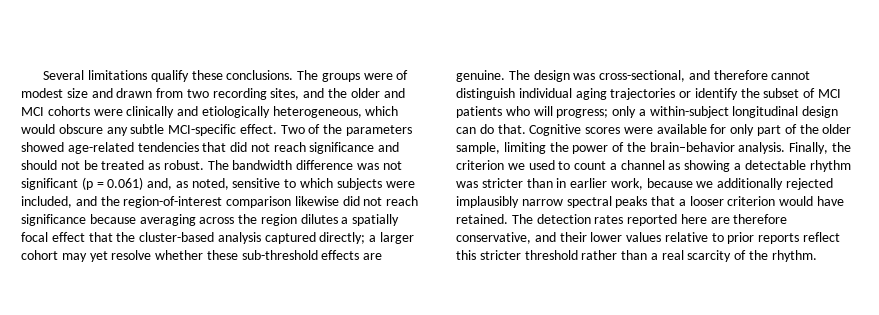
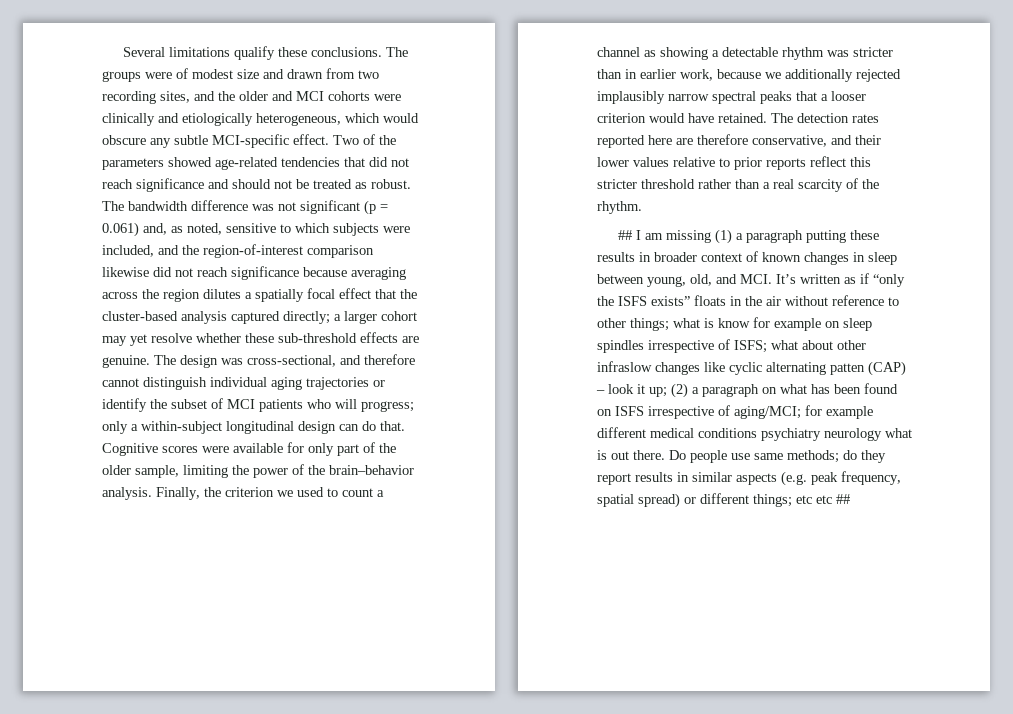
+ ## I am missing (1) a paragraph putting these results in broader context of known changes in sleep between young, old, and MCI. It’s written as if “only the ISFS exists” floats in the air without reference to other things; what is know for example on sleep spindles irrespective of ISFS; what about other infraslow changes like cyclic alternating patten (CAP) – look it up; (2) a paragraph on what has been found on ISFS irrespective of aging/MCI; for example different medical conditions psychiatry neurology what is out there. Do people use same methods; do they report results in similar aspects (e.g. peak frequency, spatial spread) or different things; etc etc ##

